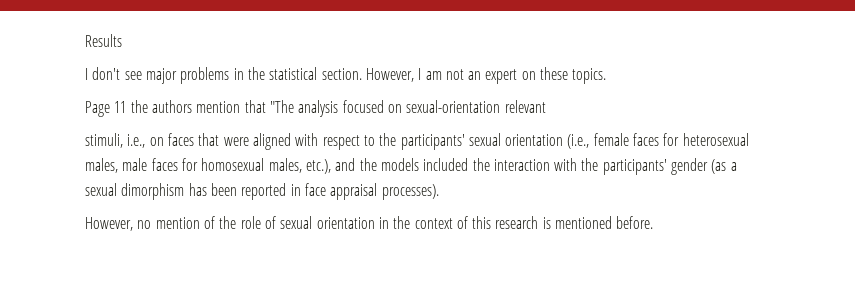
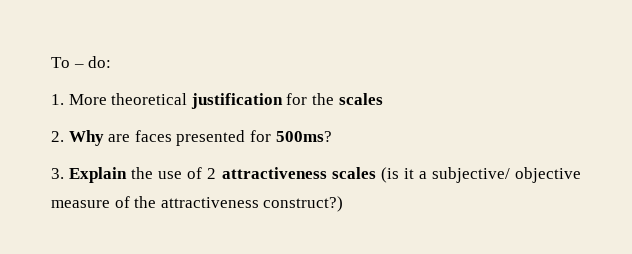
- Results
- I don't see major problems in the statistical section. However, I am not an expert on these topics.
- Page 11 the authors mention that "The analysis focused on sexual-orientation relevant
- stimuli, i.e., on faces that were aligned with respect to the participants' sexual orientation (i.e., female faces for heterosexual males, male faces for homosexual males, etc.), and the models included the interaction with the participants' gender (as a sexual dimorphism has been reported in face appraisal processes).
- However, no mention of the role of sexual orientation in the context of this research is mentioned before.
+ To – do:
+ 1. More theoretical justification for the scales
+ 2. Why are faces presented for 500ms?
+ 3. Explain the use of 2 attractiveness scales (is it a subjective/ objective measure of the attractiveness construct?)

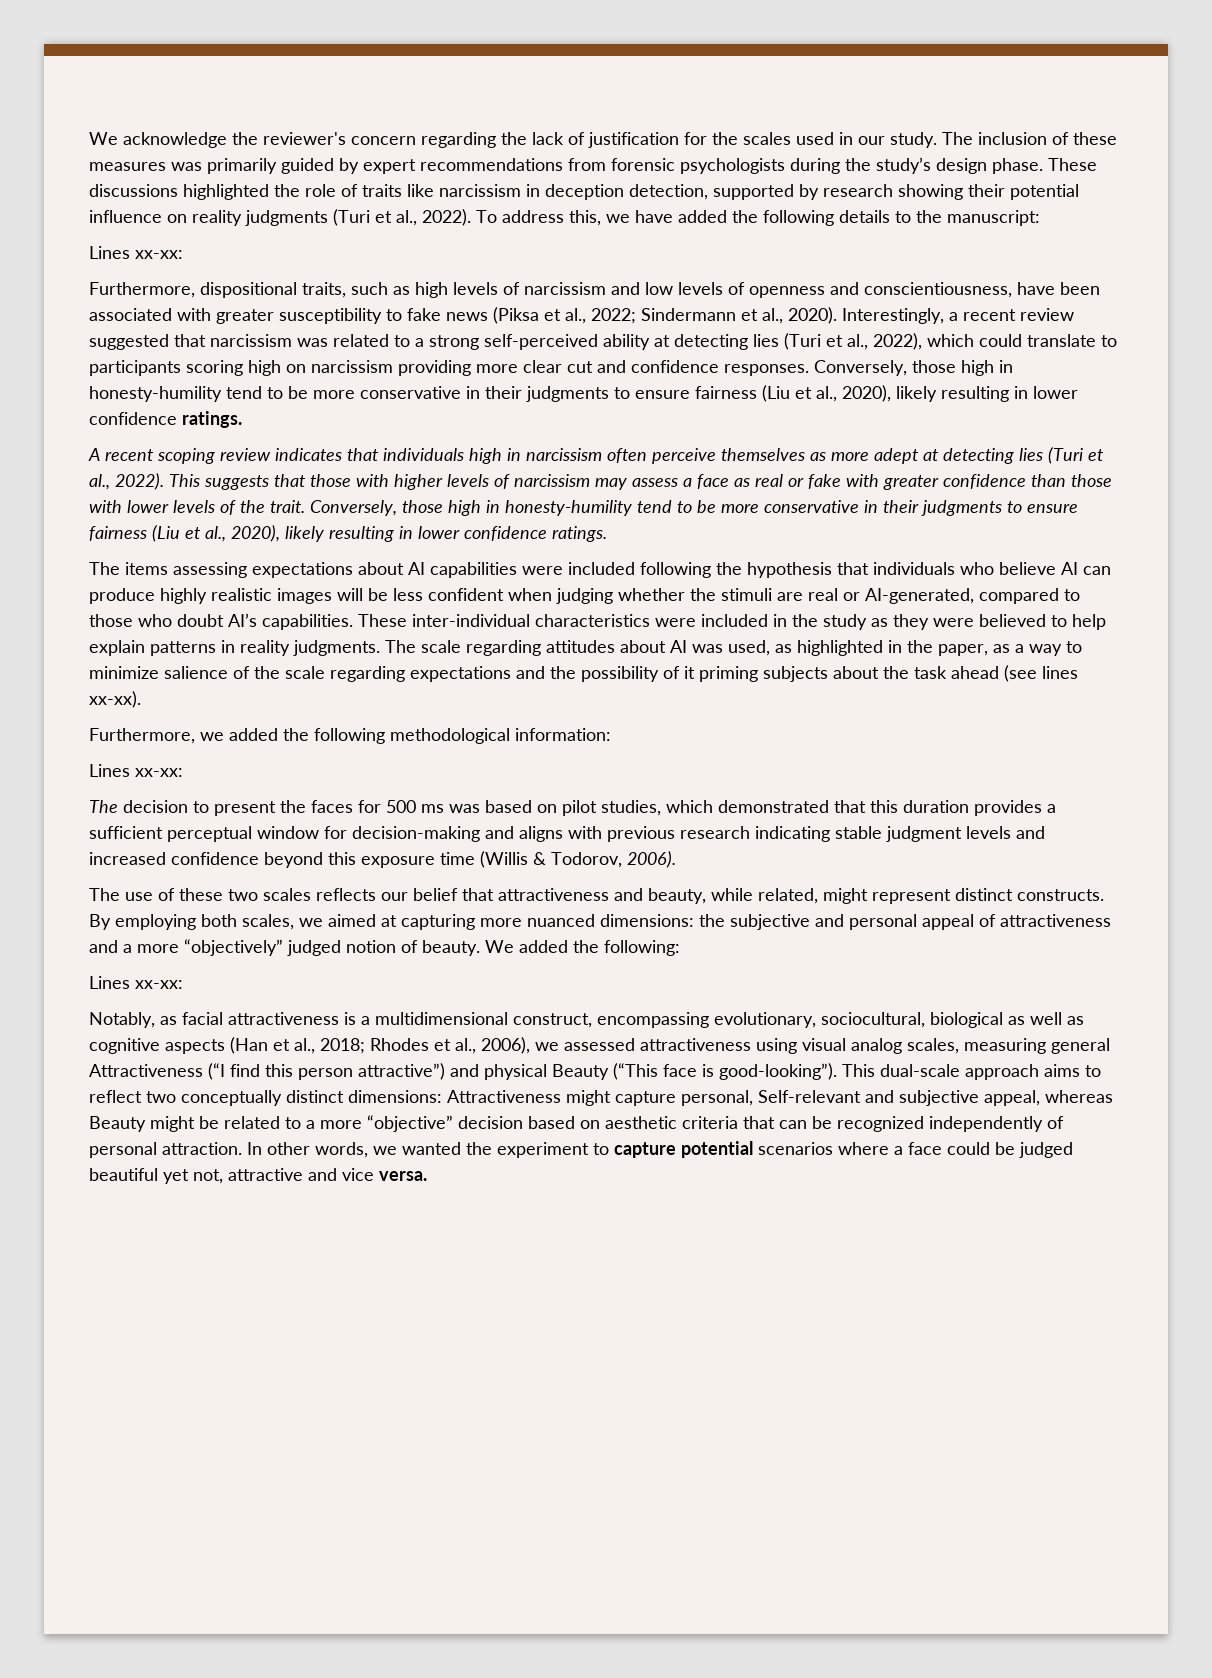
- To – do:
- 1. More theoretical justification for the scales
- 2. Why are faces presented for 500ms?
- 3. Explain the use of 2 attractiveness scales (is it a subjective/ objective measure of the attractiveness construct?)
+ We acknowledge the reviewer's concern regarding the lack of justification for the scales used in our study. The inclusion of these measures was primarily guided by expert recommendations from forensic psychologists during the study’s design phase. These discussions highlighted the role of traits like narcissism in deception detection, supported by research showing their potential influence on reality judgments (Turi et al., 2022). To address this, we have added the following details to the manuscript:
+ Lines xx-xx:
+ Furthermore, dispositional traits, such as high levels of narcissism and low levels of openness and conscientiousness, have been associated with greater susceptibility to fake news (Piksa et al., 2022; Sindermann et al., 2020). Interestingly, a recent review suggested that narcissism was related to a strong self-perceived ability at detecting lies (Turi et al., 2022), which could translate to participants scoring high on narcissism providing more clear cut and confidence responses. Conversely, those high in honesty-humility tend to be more conservative in their judgments to ensure fairness (Liu et al., 2020), likely resulting in lower confidence ratings.
+ A recent scoping review indicates that individuals high in narcissism often perceive themselves as more adept at detecting lies (Turi et al., 2022). This suggests that those with higher levels of narcissism may assess a face as real or fake with greater confidence than those with lower levels of the trait. Conversely, those high in honesty-humility tend to be more conservative in their judgments to ensure fairness (Liu et al., 2020), likely resulting in lower confidence ratings.
+ The items assessing expectations about AI capabilities were included following the hypothesis that individuals who believe AI can produce highly realistic images will be less confident when judging whether the stimuli are real or AI-generated, compared to those who doubt AI’s capabilities. These inter-individual characteristics were included in the study as they were believed to help explain patterns in reality judgments. The scale regarding attitudes about AI was used, as highlighted in the paper, as a way to minimize salience of the scale regarding expectations and the possibility of it priming subjects about the task ahead (see lines xx-xx).
+ Furthermore, we added the following methodological information:
+ Lines xx-xx:
+ The decision to present the faces for 500 ms was based on pilot studies, which demonstrated that this duration provides a sufficient perceptual window for decision-making and aligns with previous research indicating stable judgment levels and increased confidence beyond this exposure time (Willis & Todorov, 2006).
+ The use of these two scales reflects our belief that attractiveness and beauty, while related, might represent distinct constructs. By employing both scales, we aimed at capturing more nuanced dimensions: the subjective and personal appeal of attractiveness and a more “objectively” judged notion of beauty. We added the following:
+ Lines xx-xx:
+ Notably, as facial attractiveness is a multidimensional construct, encompassing evolutionary, sociocultural, biological as well as cognitive aspects (Han et al., 2018; Rhodes et al., 2006), we assessed attractiveness using visual analog scales, measuring general Attractiveness (“I find this person attractive”) and physical Beauty (“This face is good-looking”). This dual-scale approach aims to reflect two conceptually distinct dimensions: Attractiveness might capture personal, Self-relevant and subjective appeal, whereas Beauty might be related to a more “objective” decision based on aesthetic criteria that can be recognized independently of personal attraction. In other words, we wanted the experiment to capture potential scenarios where a face could be judged beautiful yet not, attractive and vice versa.

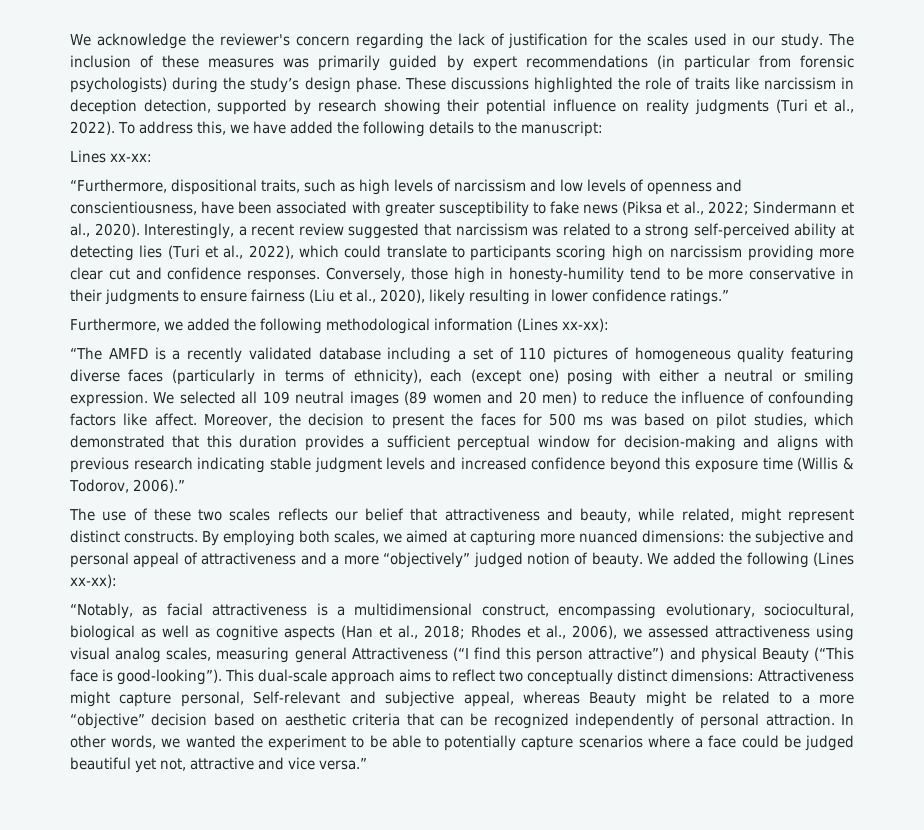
- The inclusion of these measures was primarily guided by expert recommendations from forensic psychologists during the study’s design phase.
+ The inclusion of these measures was primarily guided by expert recommendations (in particular from forensic psychologists) during the study’s design phase.
- Furthermore, dispositional traits, such as high levels of narcissism and low levels of openness and conscientiousness, have been associated with greater susceptibility to fake news (Piksa et al., 2022; Sindermann et al., 2020).
+ “Furthermore, dispositional traits, such as high levels of narcissism and low levels of openness and conscientiousness, have been associated with greater susceptibility to fake news (Piksa et al., 2022; Sindermann et al., 2020).
- Interestingly, a recent review suggested that narcissism was related to a strong self-perceived ability at detecting lies (Turi et al., 2022), which could translate to participants scoring high on narcissism providing more clear cut and confidence responses. Conversely, those high in honesty-humility tend to be more conservative in their judgments to ensure fairness (Liu et al., 2020), likely resulting in lower confidence ratings.
- A recent scoping review indicates that individuals high in narcissism often perceive themselves as more adept at detecting lies (Turi et al., 2022). This suggests that those with higher levels of narcissism may assess a face as real or fake with greater confidence than those with lower levels of the trait. Conversely, those high in honesty-humility tend to be more conservative in their judgments to ensure fairness (Liu et al., 2020), likely resulting in lower confidence ratings.
- The items assessing expectations about AI capabilities were included following the hypothesis that individuals who believe AI can produce highly realistic images will be less confident when judging whether the stimuli are real or AI-generated, compared to those who doubt AI’s capabilities. These inter-individual characteristics were included in the study as they were believed to help explain patterns in reality judgments. The scale regarding attitudes about AI was used, as highlighted in the paper, as a way to minimize salience of the scale regarding expectations and the possibility of it priming subjects about the task ahead (see lines xx-xx).
+ Interestingly, a recent review suggested that narcissism was related to a strong self-perceived ability at detecting lies (Turi et al., 2022), which could translate to participants scoring high on narcissism providing more clear cut and confidence responses. Conversely, those high in honesty-humility tend to be more conservative in their judgments to ensure fairness (Liu et al., 2020), likely resulting in lower confidence ratings.”
- Furthermore, we added the following methodological information:
- Lines xx-xx:
- The decision to present the faces for 500 ms was based on pilot studies, which demonstrated that this duration provides a sufficient perceptual window for decision-making and aligns with previous research indicating stable judgment levels and increased confidence beyond this exposure time (Willis & Todorov, 2006).
+ Furthermore, we added the following methodological information (Lines xx-xx):
+ “The AMFD is a recently validated database including a set of 110 pictures of homogeneous quality featuring diverse faces (particularly in terms of ethnicity), each (except one) posing with either a neutral or smiling expression. We selected all 109 neutral images (89 women and 20 men) to reduce the influence of confounding factors like affect. Moreover, the decision to present the faces for 500 ms was based on pilot studies, which demonstrated that this duration provides a sufficient perceptual window for decision-making and aligns with previous research indicating stable judgment levels and increased confidence beyond this exposure time (Willis & Todorov, 2006).”
- We added the following:
- Lines xx-xx:
- Notably, as facial attractiveness is a multidimensional construct, encompassing evolutionary, sociocultural, biological as well as cognitive aspects (Han et al., 2018; Rhodes et al., 2006), we assessed attractiveness using visual analog scales, measuring general Attractiveness (“I find this person attractive”) and physical Beauty (“This face is good-looking”).
+ We added the following (Lines xx-xx):
+ “Notably, as facial attractiveness is a multidimensional construct, encompassing evolutionary, sociocultural, biological as well as cognitive aspects (Han et al., 2018; Rhodes et al., 2006), we assessed attractiveness using visual analog scales, measuring general Attractiveness (“I find this person attractive”) and physical Beauty (“This face is good-looking”).
- In other words, we wanted the experiment to capture potential scenarios where a face could be judged beautiful yet not, attractive and vice versa.
+ In other words, we wanted the experiment to be able to potentially capture scenarios where a face could be judged beautiful yet not, attractive and vice versa.”

